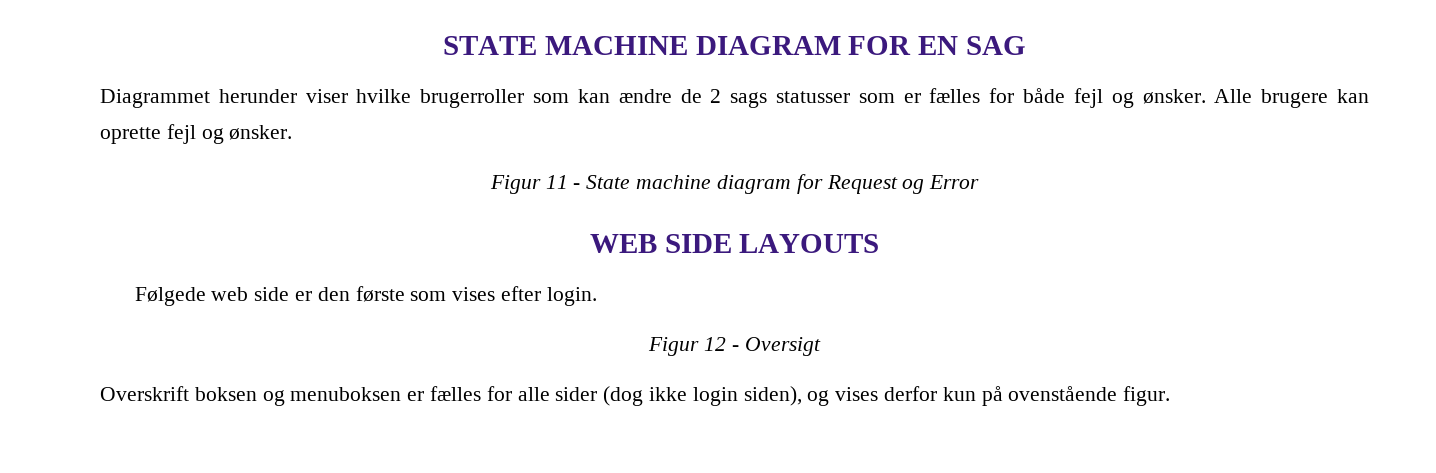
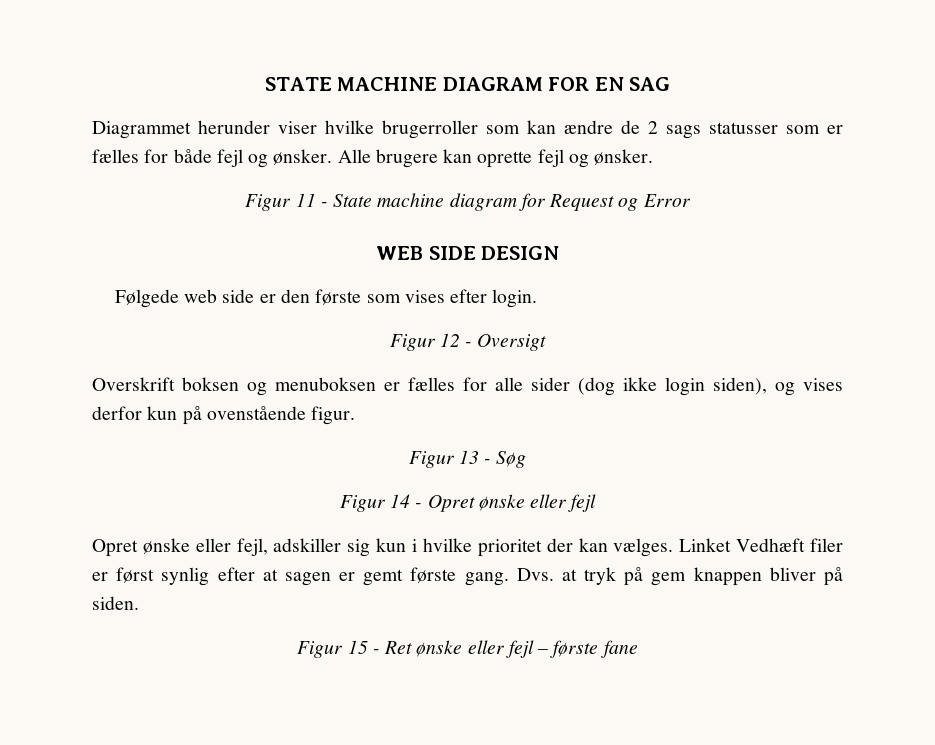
- WEB SIDE LAYOUTS
+ WEB SIDE DESIGN
+ Figur 13 - Søg
+ Figur 14 - Opret ønske eller fejl
+ Opret ønske eller fejl, adskiller sig kun i hvilke prioritet der kan vælges. Linket Vedhæft filer er først synlig efter at sagen er gemt første gang. Dvs. at tryk på gem knappen bliver på siden.
+ Figur 15 - Ret ønske eller fejl – første fane

